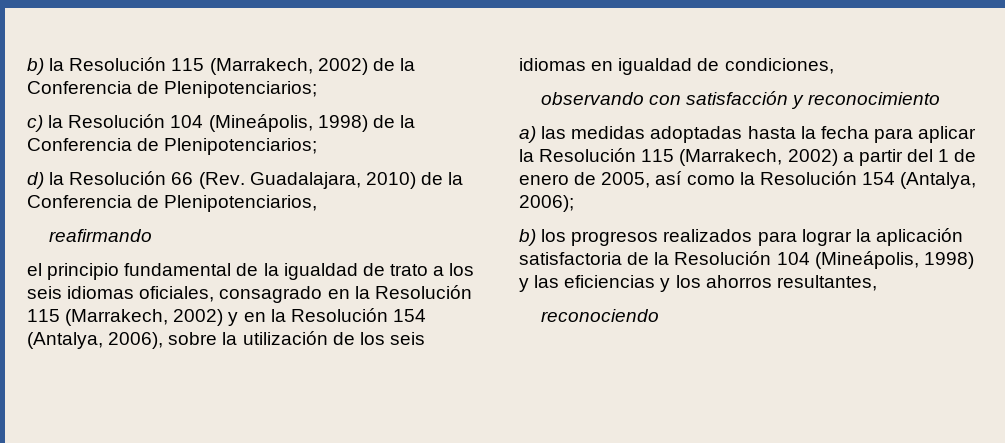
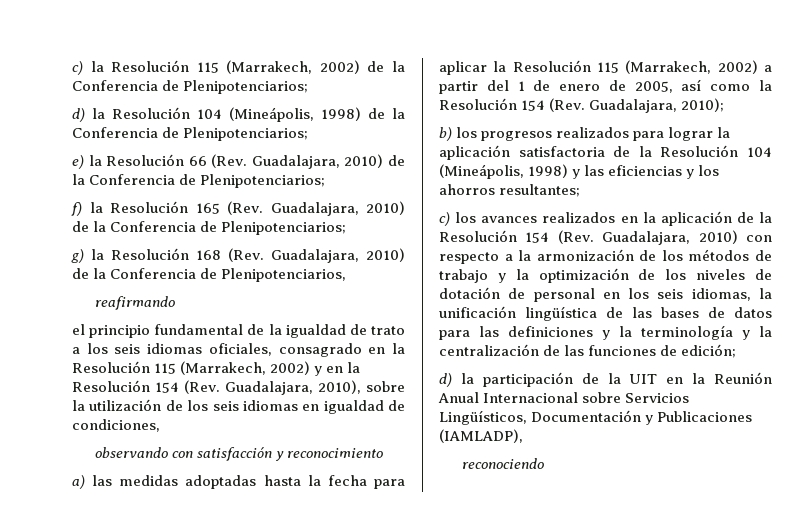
- b) la Resolución 115 (Marrakech, 2002) de la Conferencia de Plenipotenciarios;
+ c) la Resolución 115 (Marrakech, 2002) de la Conferencia de Plenipotenciarios;
- c) la Resolución 104 (Mineápolis, 1998) de la Conferencia de Plenipotenciarios;
+ d) la Resolución 104 (Mineápolis, 1998) de la Conferencia de Plenipotenciarios;
- d) la Resolución 66 (Rev. Guadalajara, 2010) de la Conferencia de Plenipotenciarios,
+ e) la Resolución 66 (Rev. Guadalajara, 2010) de la Conferencia de Plenipotenciarios;
+ f) la Resolución 165 (Rev. Guadalajara, 2010) de la Conferencia de Plenipotenciarios;
+ g) la Resolución 168 (Rev. Guadalajara, 2010) de la Conferencia de Plenipotenciarios,
- el principio fundamental de la igualdad de trato a los seis idiomas oficiales, consagrado en la Resolución 115 (Marrakech, 2002) y en la Resolución 154 (Antalya, 2006), sobre la utilización de los seis idiomas en igualdad de condiciones,
+ el principio fundamental de la igualdad de trato a los seis idiomas oficiales, consagrado en la Resolución 115 (Marrakech, 2002) y en la Resolución 154 (Rev. Guadalajara, 2010), sobre la utilización de los seis idiomas en igualdad de condiciones,
- a) las medidas adoptadas hasta la fecha para aplicar la Resolución 115 (Marrakech, 2002) a partir del 1 de enero de 2005, así como la Resolución 154 (Antalya, 2006);
+ a) las medidas adoptadas hasta la fecha para aplicar la Resolución 115 (Marrakech, 2002) a partir del 1 de enero de 2005, así como la Resolución 154 (Rev. Guadalajara, 2010);
- b) los progresos realizados para lograr la aplicación satisfactoria de la Resolución 104 (Mineápolis, 1998) y las eficiencias y los ahorros resultantes,
+ b) los progresos realizados para lograr la aplicación satisfactoria de la Resolución 104 (Mineápolis, 1998) y las eficiencias y los ahorros resultantes;
+ c) los avances realizados en la aplicación de la Resolución 154 (Rev. Guadalajara, 2010) con respecto a la armonización de los métodos de trabajo y la optimización de los niveles de dotación de personal en los seis idiomas, la unificación lingüística de las bases de datos para las definiciones y la terminología y la centralización de las funciones de edición;
+ d) la participación de la UIT en la Reunión Anual Internacional sobre Servicios Lingüísticos, Documentación y Publicaciones (IAMLADP),

